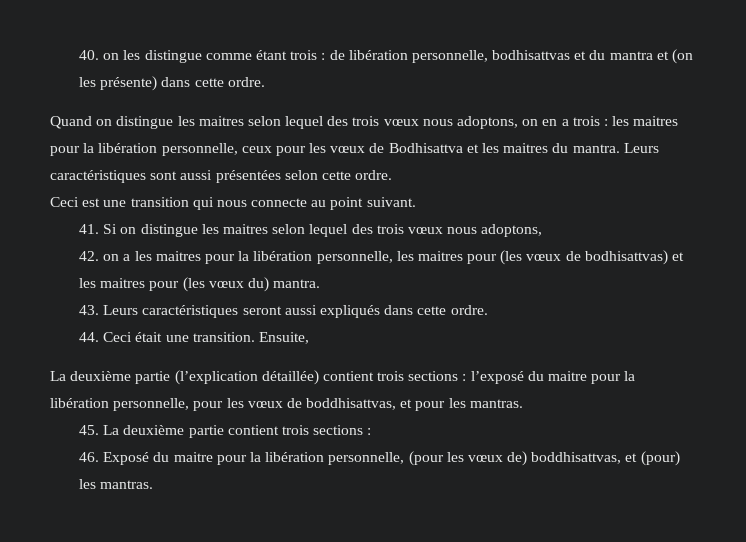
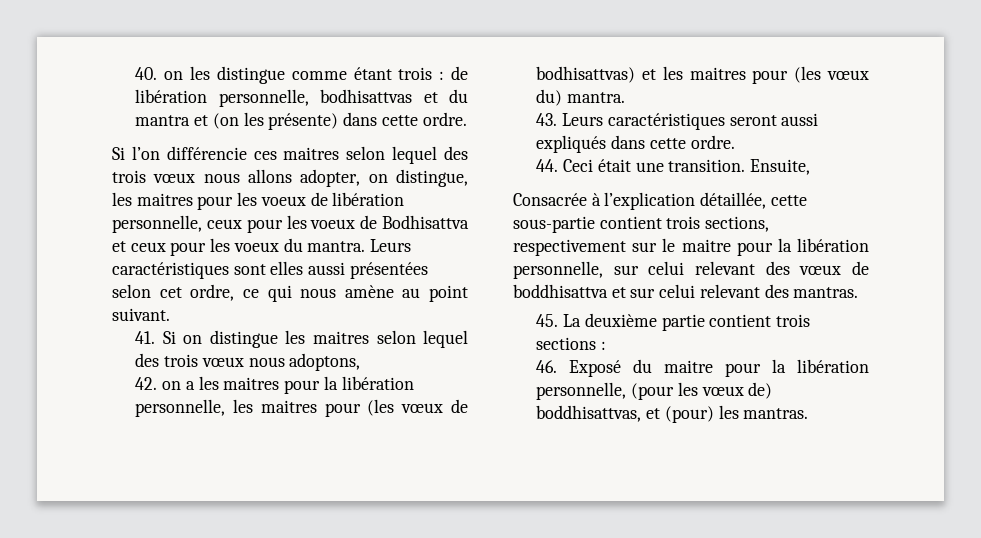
- Quand on distingue les maitres selon lequel des trois vœux nous adoptons, on en a trois : les maitres pour la libération personnelle, ceux pour les vœux de Bodhisattva et les maitres du mantra.
+ Si l’on différencie ces maitres selon lequel des trois vœux nous allons adopter, on distingue, les maitres pour les voeux de libération personnelle, ceux pour les voeux de Bodhisattva et ceux pour les voeux du mantra.
- Leurs caractéristiques sont aussi présentées selon cette ordre.
- Ceci est une transition qui nous connecte au point suivant.
+ Leurs caractéristiques sont elles aussi présentées selon cet ordre, ce qui nous amène au point suivant.
- La deuxième partie (l’explication détaillée) contient trois sections : l’exposé du maitre pour la libération personnelle, pour les vœux de boddhisattvas, et pour les mantras.
+ Consacrée à l’explication détaillée, cette sous-partie contient trois sections, respectivement sur le maitre pour la libération personnelle, sur celui relevant des vœux de boddhisattva et sur celui relevant des mantras.

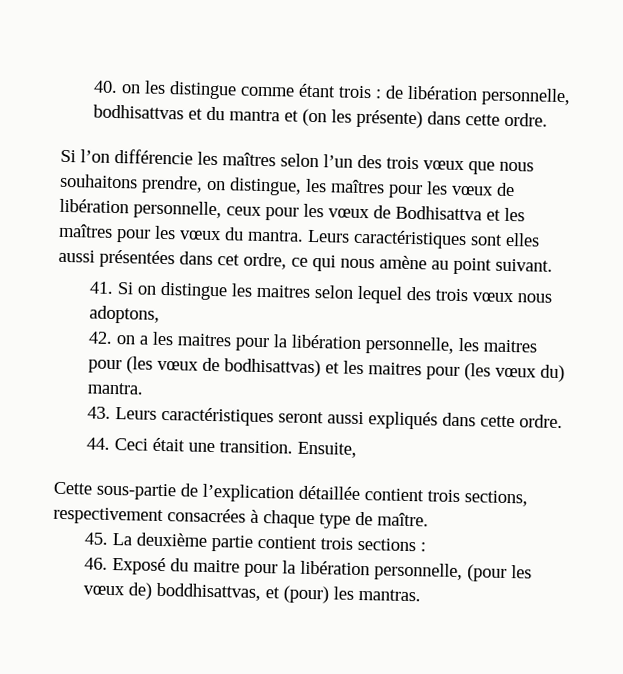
- Si l’on différencie ces maitres selon lequel des trois vœux nous allons adopter, on distingue, les maitres pour les voeux de libération personnelle, ceux pour les voeux de Bodhisattva et ceux pour les voeux du mantra.
+ Si l’on différencie les maîtres selon l’un des trois vœux que nous souhaitons prendre, on distingue, les maîtres pour les vœux de libération personnelle, ceux pour les vœux de Bodhisattva et les maîtres pour les vœux du mantra.
- Leurs caractéristiques sont elles aussi présentées selon cet ordre, ce qui nous amène au point suivant.
+ Leurs caractéristiques sont elles aussi présentées dans cet ordre, ce qui nous amène au point suivant.
- Consacrée à l’explication détaillée, cette sous-partie contient trois sections, respectivement sur le maitre pour la libération personnelle, sur celui relevant des vœux de boddhisattva et sur celui relevant des mantras.
+ Cette sous-partie de l’explication détaillée contient trois sections, respectivement consacrées à chaque type de maître.

